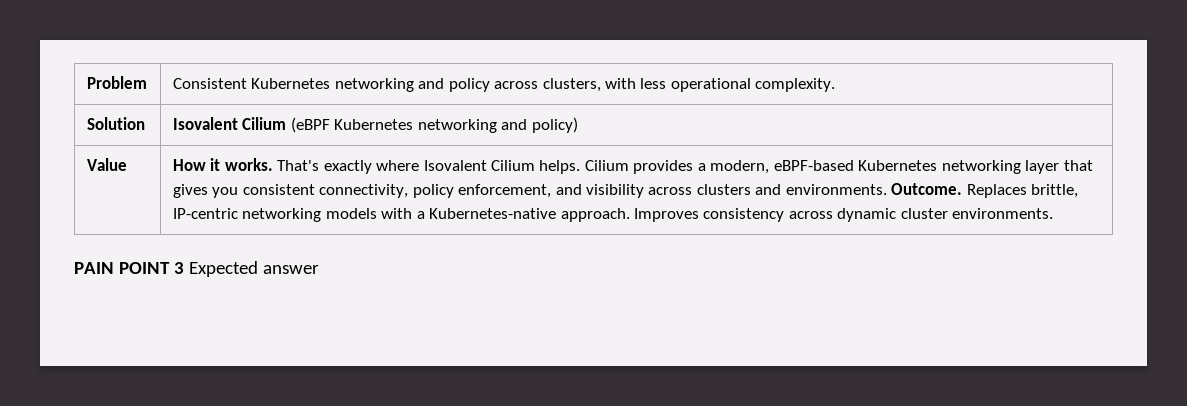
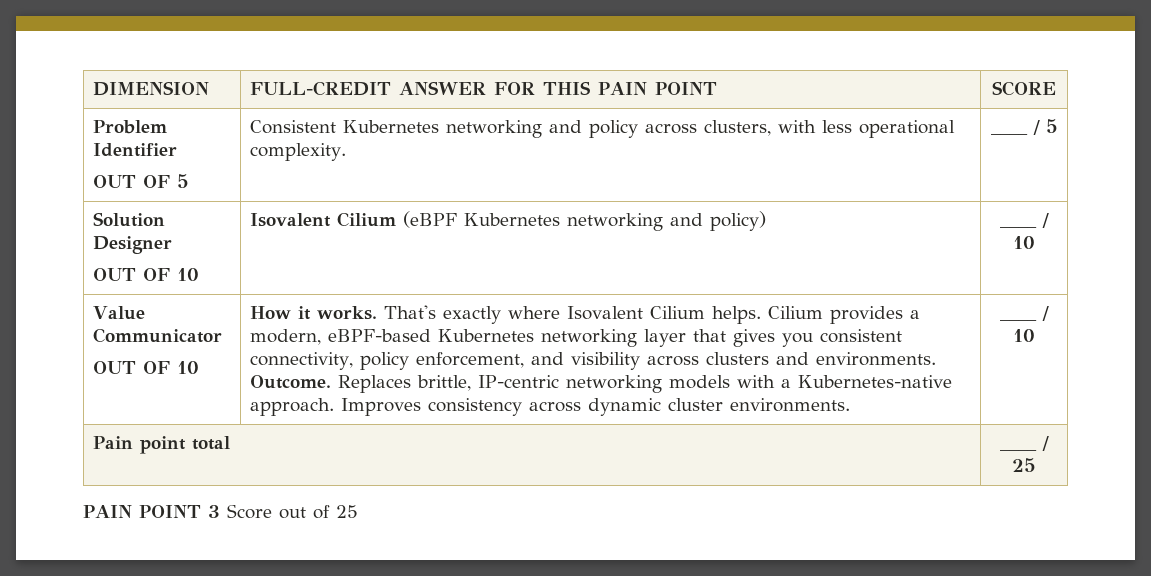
- Problem | Consistent Kubernetes networking and policy across clusters, with less operational complexity.
- Solution | Isovalent Cilium (eBPF Kubernetes networking and policy)
- Value
+ DIMENSION | FULL-CREDIT ANSWER FOR THIS PAIN POINT | SCORE
+ Problem Identifier
+ OUT OF 5 | Consistent Kubernetes networking and policy across clusters, with less operational complexity. | ____ / 5
+ Solution Designer
+ OUT OF 10 | Isovalent Cilium (eBPF Kubernetes networking and policy) | ____ / 10
+ Value Communicator
+ OUT OF 10
- Improves consistency across dynamic cluster environments.
+ Improves consistency across dynamic cluster environments. | ____ / 10
+ Pain point total | ____ / 25
- PAIN POINT 3 Expected answer
+ PAIN POINT 3 Score out of 25

